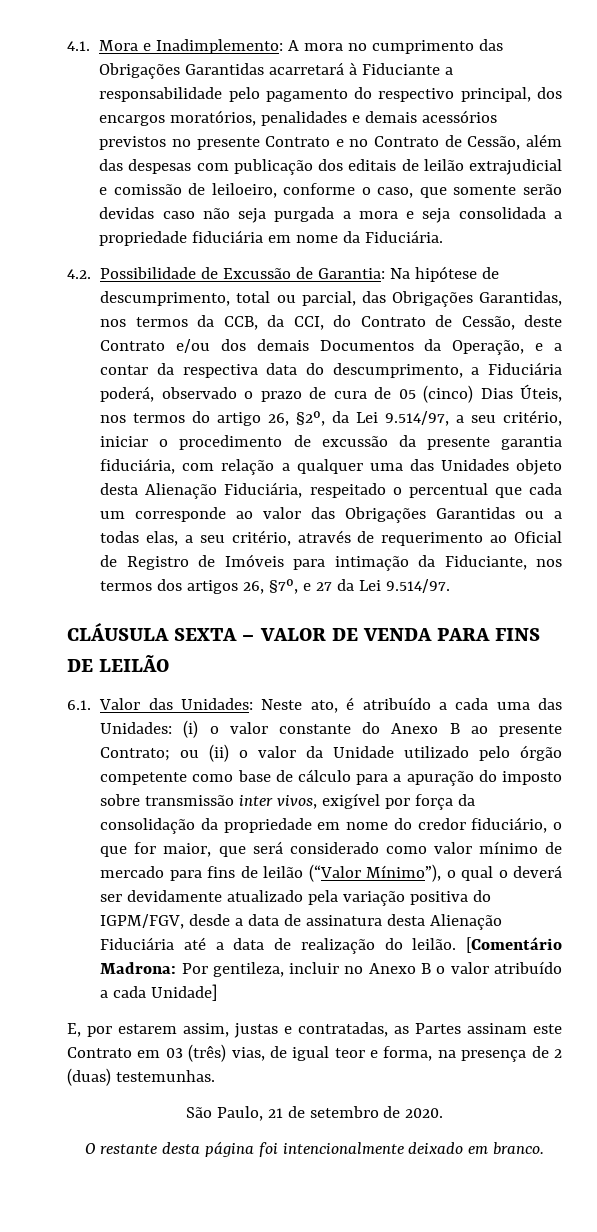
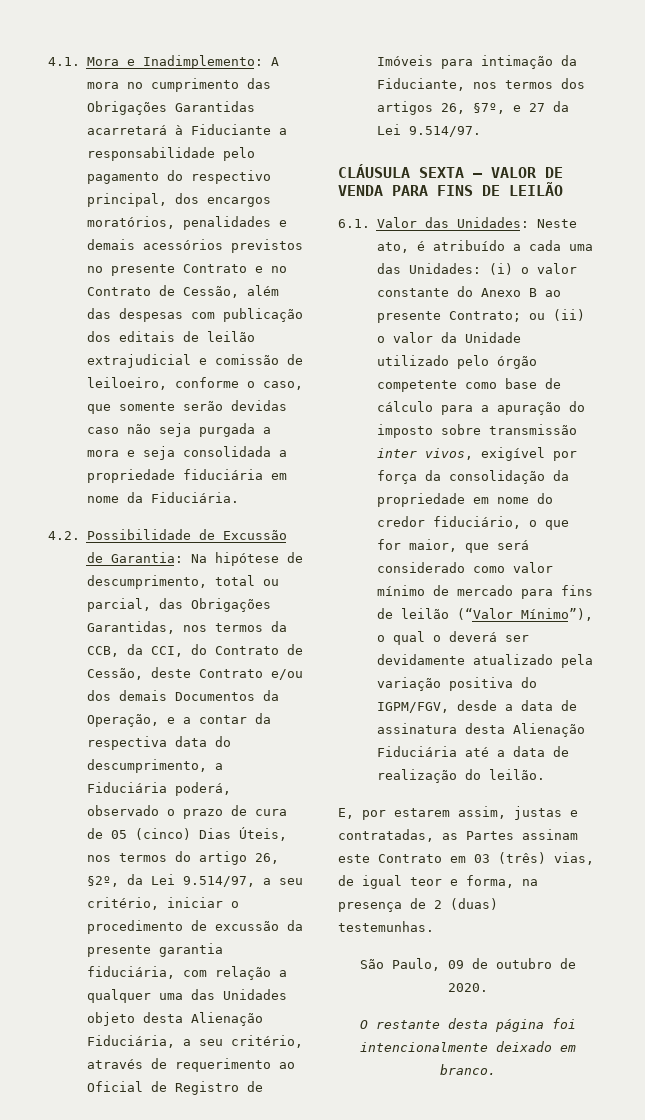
- Na hipótese de descumprimento, total ou parcial, das Obrigações Garantidas, nos termos da CCB, da CCI, do Contrato de Cessão, deste Contrato e/ou dos demais Documentos da Operação, e a contar da respectiva data do descumprimento, a Fiduciária poderá, observado o prazo de cura de 05 (cinco) Dias Úteis, nos termos do artigo 26, §2º, da Lei 9.514/97, a seu critério, iniciar o procedimento de excussão da presente garantia fiduciária, com relação a qualquer uma das Unidades objeto desta Alienação Fiduciária, respeitado o percentual que cada um corresponde ao valor das Obrigações Garantidas ou a todas elas, a seu critério, através de requerimento ao Oficial de Registro de Imóveis para intimação da Fiduciante, nos termos dos artigos 26, §7º, e 27 da Lei 9.514/97.
+ Na hipótese de descumprimento, total ou parcial, das Obrigações Garantidas, nos termos da CCB, da CCI, do Contrato de Cessão, deste Contrato e/ou dos demais Documentos da Operação, e a contar da respectiva data do descumprimento, a Fiduciária poderá, observado o prazo de cura de 05 (cinco) Dias Úteis, nos termos do artigo 26, §2º, da Lei 9.514/97, a seu critério, iniciar o procedimento de excussão da presente garantia fiduciária, com relação a qualquer uma das Unidades objeto desta Alienação Fiduciária, a seu critério, através de requerimento ao Oficial de Registro de Imóveis para intimação da Fiduciante, nos termos dos artigos 26, §7º, e 27 da Lei 9.514/97.
- [Comentário Madrona: Por gentileza, incluir no Anexo B o valor atribuído a cada Unidade]
- São Paulo, 21 de setembro de 2020.
+ São Paulo, 09 de outubro de 2020.

